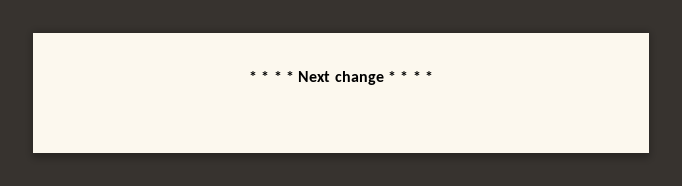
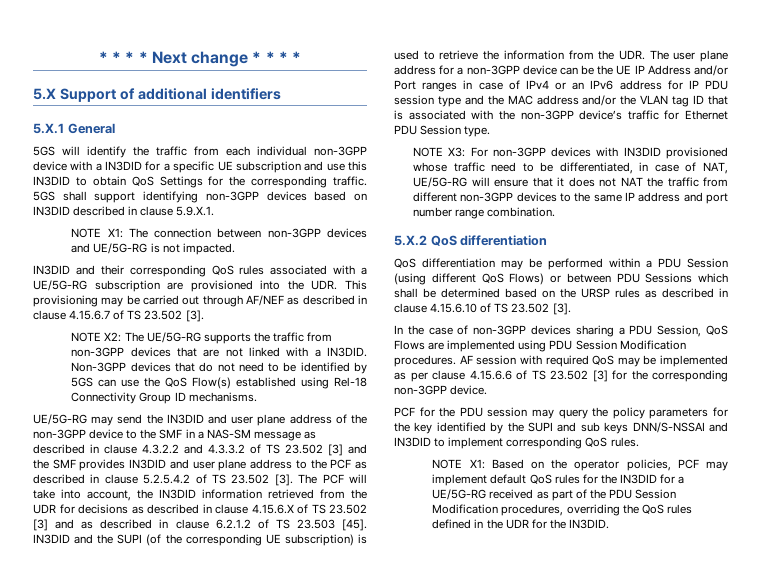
+ 5.X Support of additional identifiers
+ 5.X.1 General
+ 5GS will identify the traffic from each individual non-3GPP device with a IN3DID for a specific UE subscription and use this IN3DID to obtain QoS Settings for the corresponding traffic. 5GS shall support identifying non-3GPP devices based on IN3DID described in clause 5.9.X.1.
+ NOTE X1: The connection between non-3GPP devices and UE/5G-RG is not impacted.
+ IN3DID and their corresponding QoS rules associated with a UE/5G-RG subscription are provisioned into the UDR. This provisioning may be carried out through AF/NEF as described in clause 4.15.6.7 of TS 23.502 [3].
+ NOTE X2: The UE/5G-RG supports the traffic from non-3GPP devices that are not linked with a IN3DID. Non-3GPP devices that do not need to be identified by 5GS can use the QoS Flow(s) established using Rel-18 Connectivity Group ID mechanisms.
+ UE/5G-RG may send the IN3DID and user plane address of the non-3GPP device to the SMF in a NAS-SM message as described in clause 4.3.2.2 and 4.3.3.2 of TS 23.502 [3] and the SMF provides IN3DID and user plane address to the PCF as described in clause 5.2.5.4.2 of TS 23.502 [3]. The PCF will take into account, the IN3DID information retrieved from the UDR for decisions as described in clause 4.15.6.X of TS 23.502 [3] and as described in clause 6.2.1.2 of TS 23.503 [45]. IN3DID and the SUPI (of the corresponding UE subscription) is used to retrieve the information from the UDR. The user plane address for a non-3GPP device can be the UE IP Address and/or Port ranges in case of IPv4 or an IPv6 address for IP PDU session type and the MAC address and/or the VLAN tag ID that is associated with the non-3GPP device’s traffic for Ethernet PDU Session type.
+ NOTE X3: For non-3GPP devices with IN3DID provisioned whose traffic need to be differentiated, in case of NAT, UE/5G-RG will ensure that it does not NAT the traffic from different non-3GPP devices to the same IP address and port number range combination.
+ 5.X.2 QoS differentiation
+ QoS differentiation may be performed within a PDU Session (using different QoS Flows) or between PDU Sessions which shall be determined based on the URSP rules as described in clause 4.15.6.10 of TS 23.502 [3].
+ In the case of non-3GPP devices sharing a PDU Session, QoS Flows are implemented using PDU Session Modification procedures. AF session with required QoS may be implemented as per clause 4.15.6.6 of TS 23.502 [3] for the corresponding non-3GPP device.
+ PCF for the PDU session may query the policy parameters for the key identified by the SUPI and sub keys DNN/S-NSSAI and IN3DID to implement corresponding QoS rules.
+ NOTE X1: Based on the operator policies, PCF may implement default QoS rules for the IN3DID for a UE/5G-RG received as part of the PDU Session Modification procedures, overriding the QoS rules defined in the UDR for the IN3DID.

